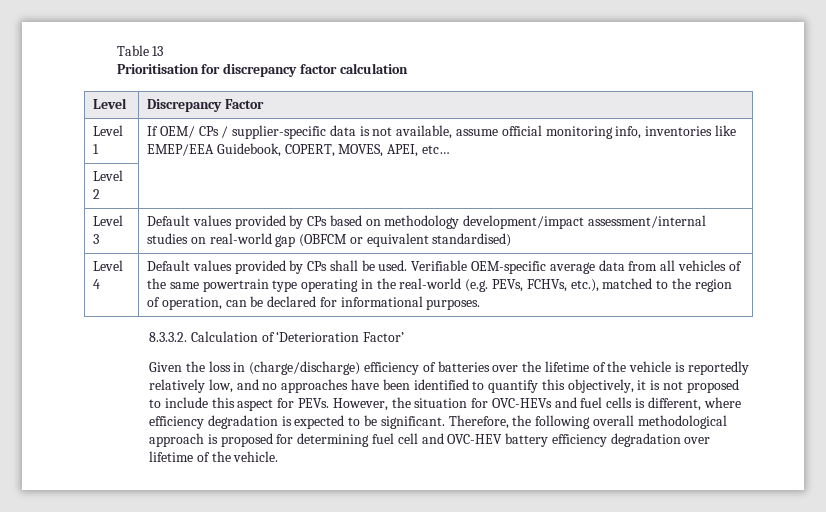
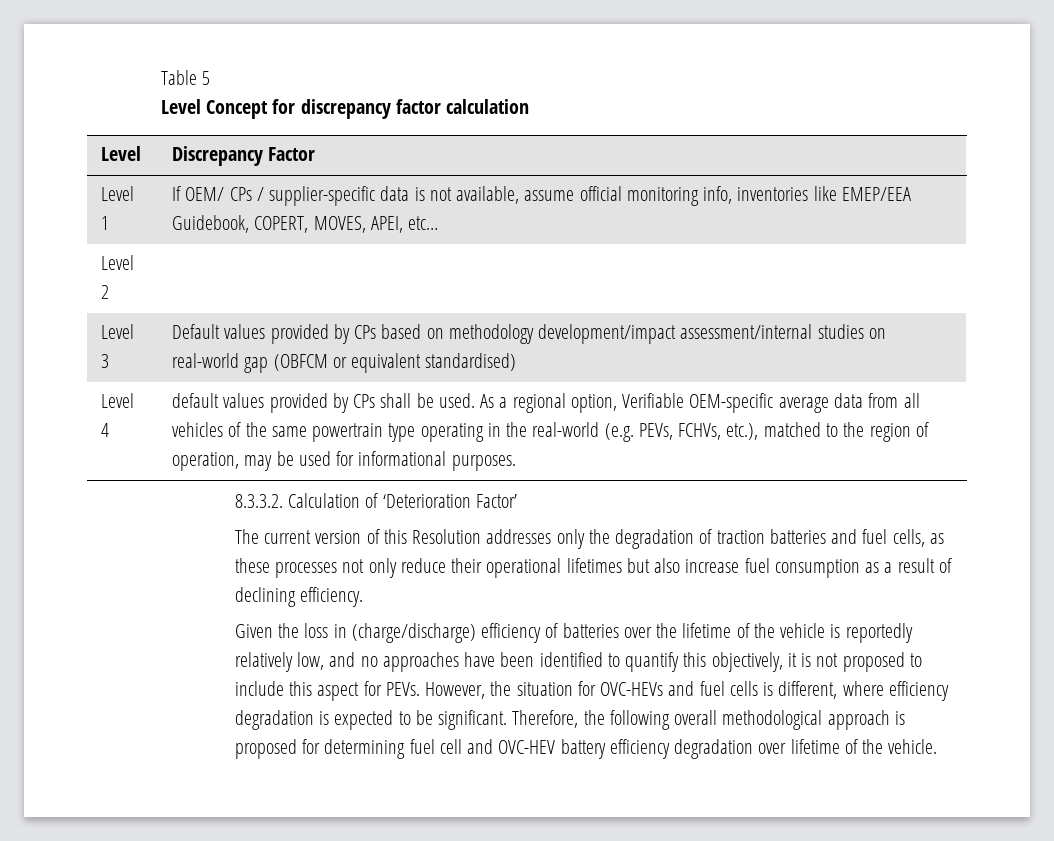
- Table 13
- Prioritisation for discrepancy factor calculation
+ Table 5
+ Level Concept for discrepancy factor calculation
- Default values provided by CPs shall be used.
+ default values provided by CPs shall be used.
- Verifiable OEM-specific average data from all vehicles of the same powertrain type operating in the real-world (e.g. PEVs, FCHVs, etc.), matched to the region of operation, can be declared for informational purposes.
+ As a regional option, Verifiable OEM-specific average data from all vehicles of the same powertrain type operating in the real-world (e.g. PEVs, FCHVs, etc.), matched to the region of operation, may be used for informational purposes.
+ The current version of this Resolution addresses only the degradation of traction batteries and fuel cells, as these processes not only reduce their operational lifetimes but also increase fuel consumption as a result of declining efficiency.

